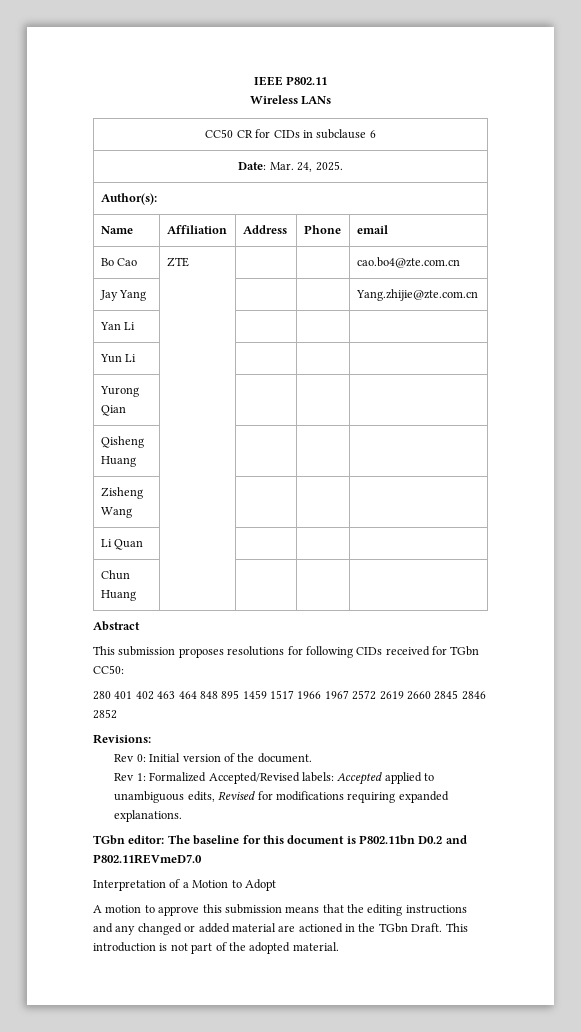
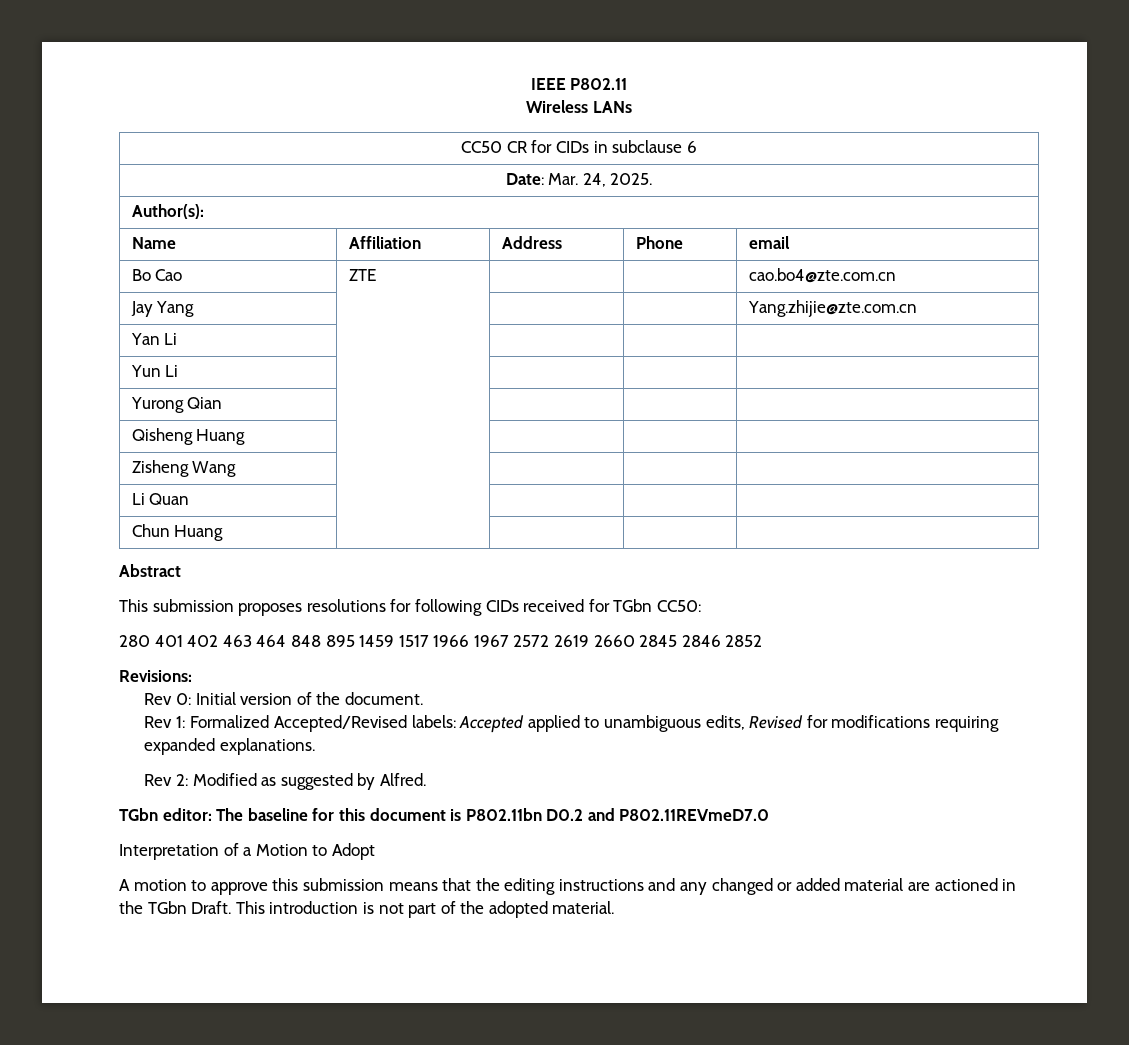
+ Rev 2: Modified as suggested by Alfred.

